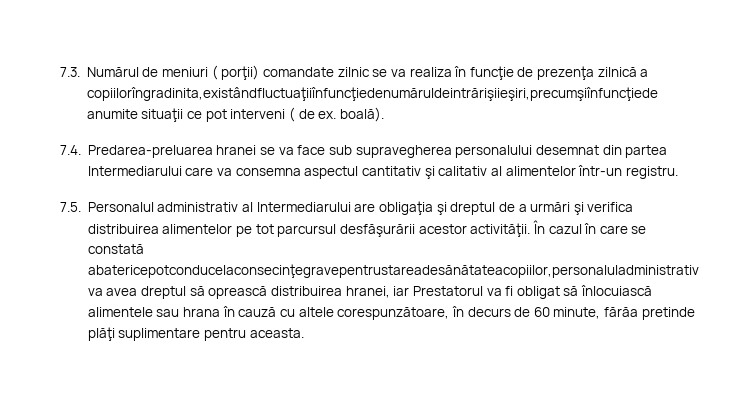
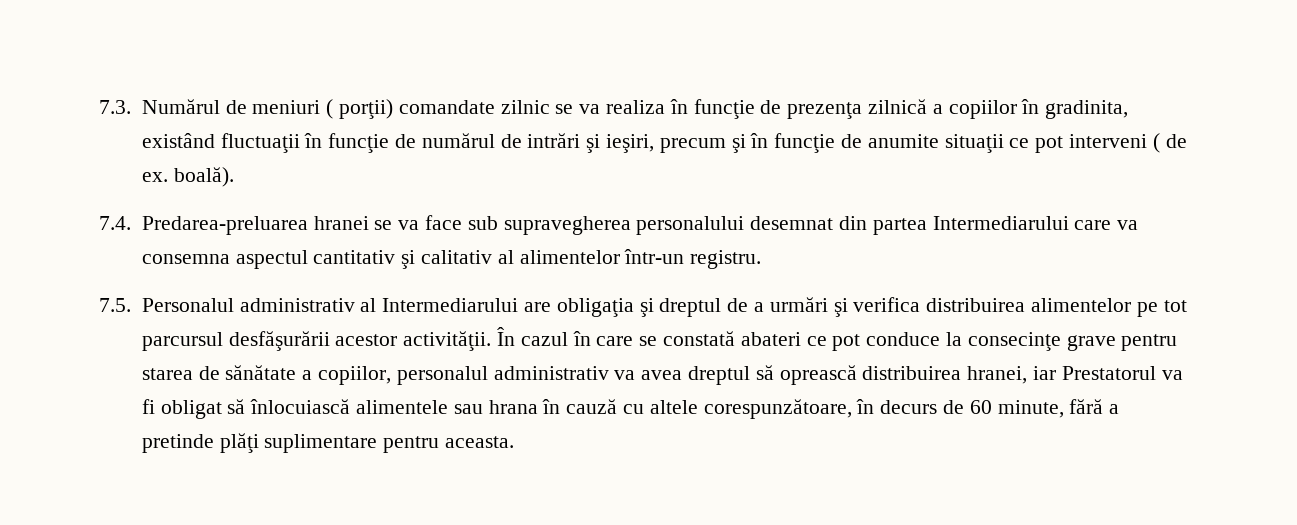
- 7.3. Numărul de meniuri ( porţii) comandate zilnic se va realiza în funcţie de prezenţa zilnică a copiilorîngradinita,existândfluctuaţiiînfuncţiedenumăruldeintrărişiieşiri,precumşiînfuncţiede anumite situaţii ce pot interveni ( de ex. boală).
+ 7.3. Numărul de meniuri ( porţii) comandate zilnic se va realiza în funcţie de prezenţa zilnică a copiilor în gradinita, existând fluctuaţii în funcţie de numărul de intrări şi ieşiri, precum şi în funcţie de anumite situaţii ce pot interveni ( de ex. boală).
- În cazul în care se constată abatericepotconducelaconsecinţegravepentrustareadesănătateacopiilor,personaluladministrativ va avea dreptul să oprească distribuirea hranei, iar Prestatorul va fi obligat să înlocuiască alimentele sau hrana în cauză cu altele corespunzătoare, în decurs de 60 minute, fărăa pretinde plăţi suplimentare pentru aceasta.
+ În cazul în care se constată abateri ce pot conduce la consecinţe grave pentru starea de sănătate a copiilor, personalul administrativ va avea dreptul să oprească distribuirea hranei, iar Prestatorul va fi obligat să înlocuiască alimentele sau hrana în cauză cu altele corespunzătoare, în decurs de 60 minute, fără a pretinde plăţi suplimentare pentru aceasta.

